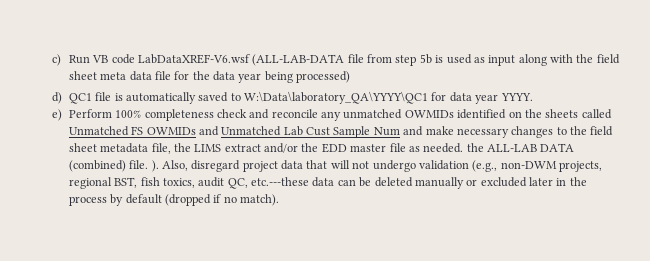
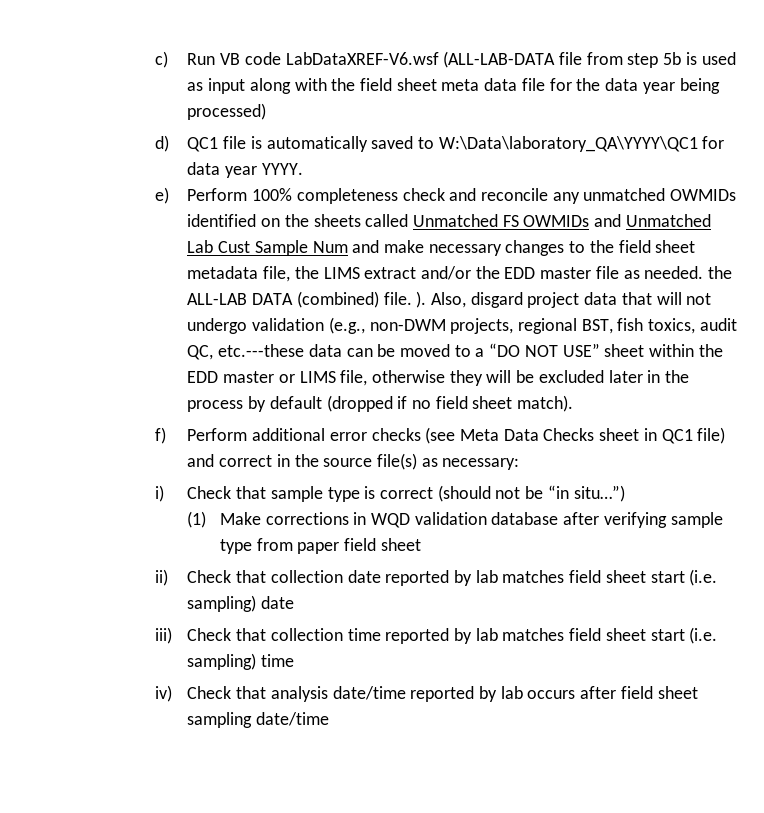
- Also, disregard project data that will not undergo validation (e.g., non-DWM projects, regional BST, fish toxics, audit QC, etc.---these data can be deleted manually or excluded later in the process by default (dropped if no match).
+ Also, disgard project data that will not undergo validation (e.g., non-DWM projects, regional BST, fish toxics, audit QC, etc.---these data can be moved to a “DO NOT USE” sheet within the EDD master or LIMS file, otherwise they will be excluded later in the process by default (dropped if no field sheet match).
+ f) Perform additional error checks (see Meta Data Checks sheet in QC1 file) and correct in the source file(s) as necessary:
+ i) Check that sample type is correct (should not be “in situ…”)
+ (1) Make corrections in WQD validation database after verifying sample type from paper field sheet
+ ii) Check that collection date reported by lab matches field sheet start (i.e. sampling) date
+ iii) Check that collection time reported by lab matches field sheet start (i.e. sampling) time
+ iv) Check that analysis date/time reported by lab occurs after field sheet sampling date/time

